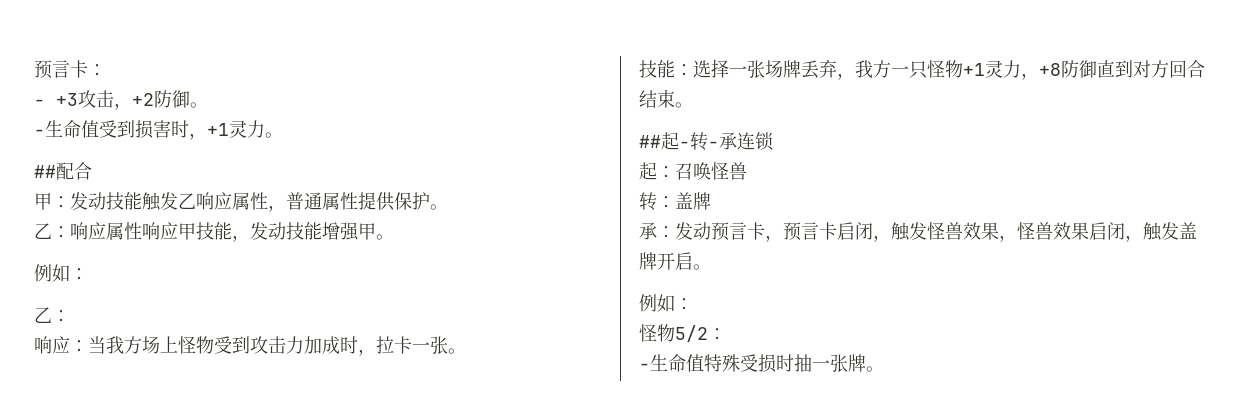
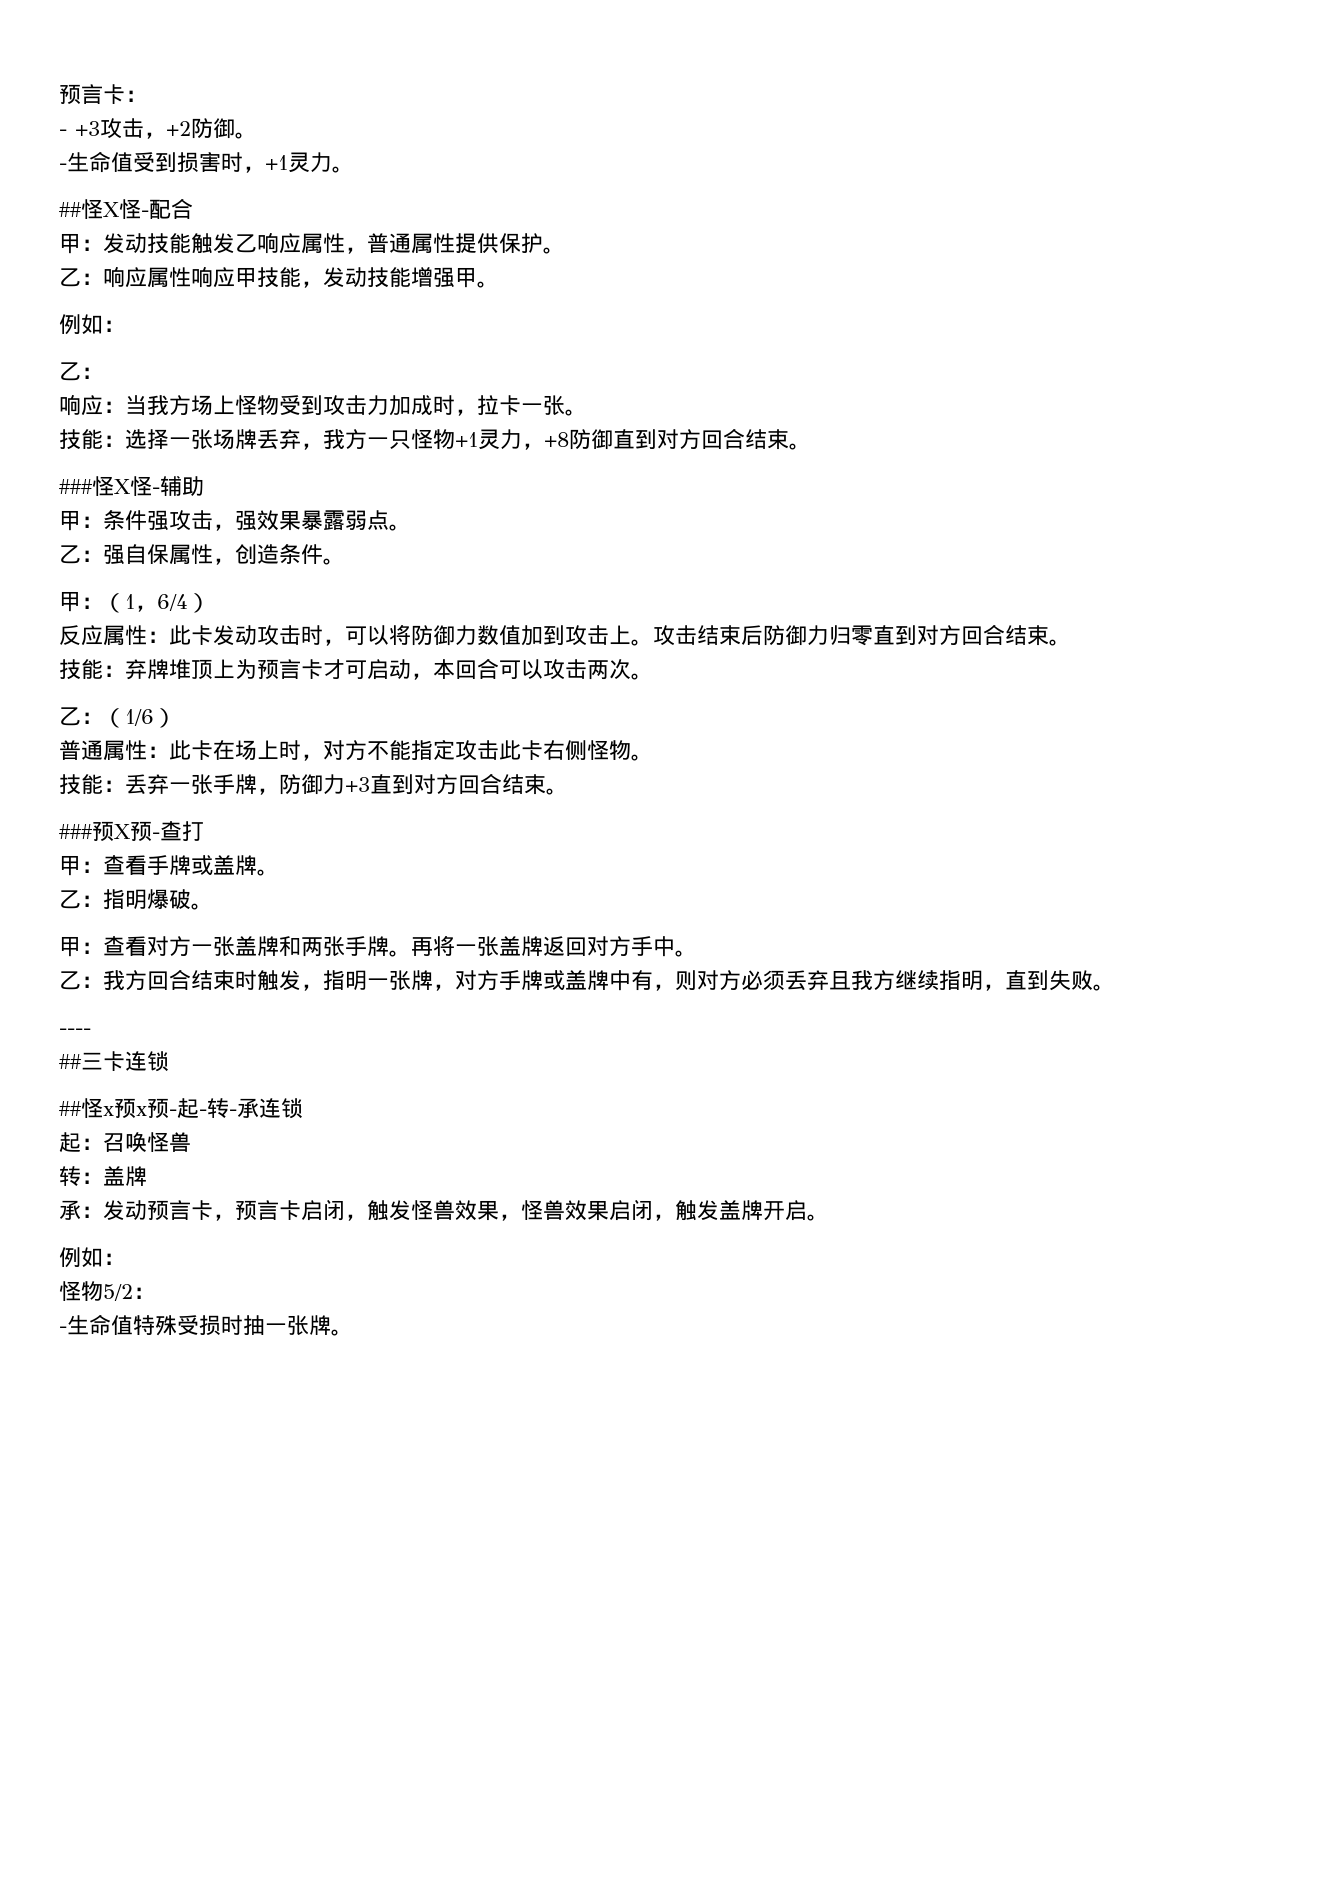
- ##配合
+ ##怪X怪-配合
- ##起-转-承连锁
+ ###怪X怪-辅助
+ 甲：条件强攻击，强效果暴露弱点。
+ 乙：强自保属性，创造条件。
+ 甲：（1，6/4）
+ 反应属性：此卡发动攻击时，可以将防御力数值加到攻击上。攻击结束后防御力归零直到对方回合结束。
+ 技能：弃牌堆顶上为预言卡才可启动，本回合可以攻击两次。
+ 乙：（1/6）
+ 普通属性：此卡在场上时，对方不能指定攻击此卡右侧怪物。
+ 技能：丢弃一张手牌，防御力+3直到对方回合结束。
+ ###预X预-查打
+ 甲：查看手牌或盖牌。
+ 乙：指明爆破。
+ 甲：查看对方一张盖牌和两张手牌。再将一张盖牌返回对方手中。
+ 乙：我方回合结束时触发，指明一张牌，对方手牌或盖牌中有，则对方必须丢弃且我方继续指明，直到失败。
+ ----
+ ##三卡连锁
+ ##怪x预x预-起-转-承连锁

